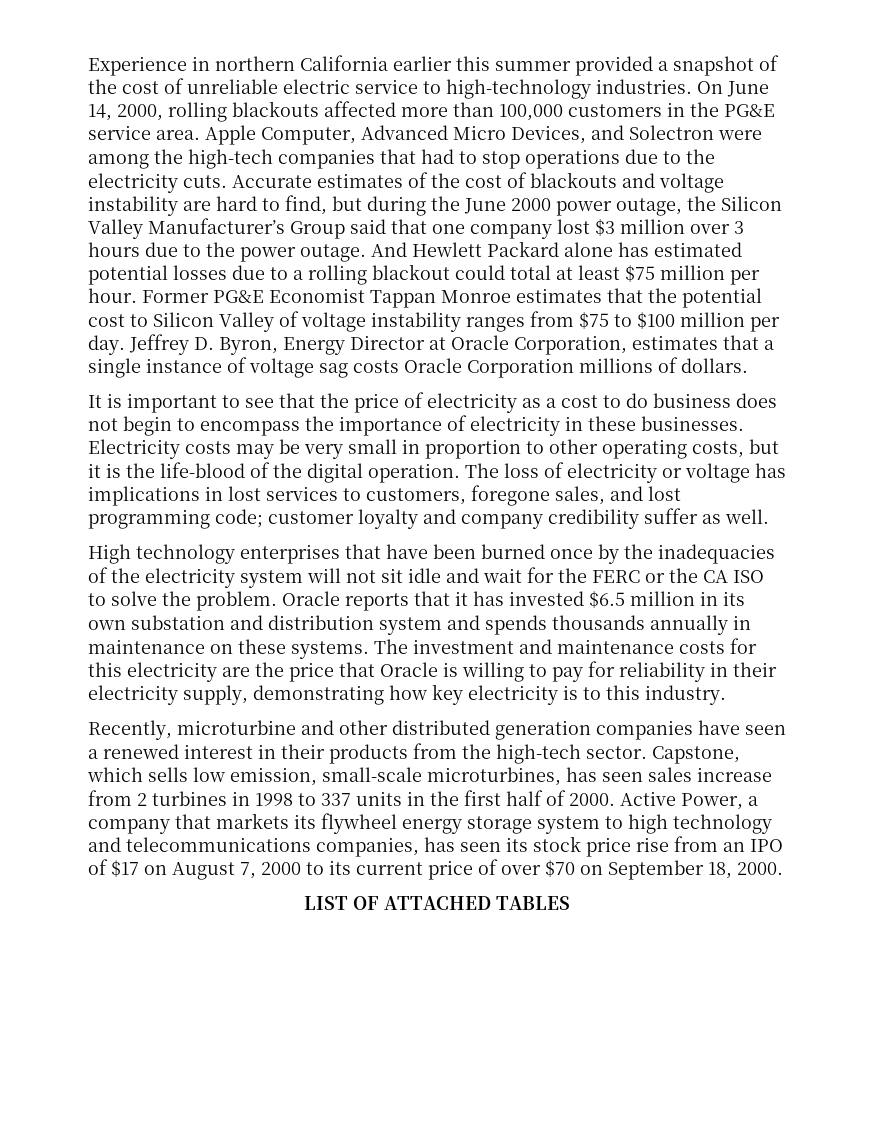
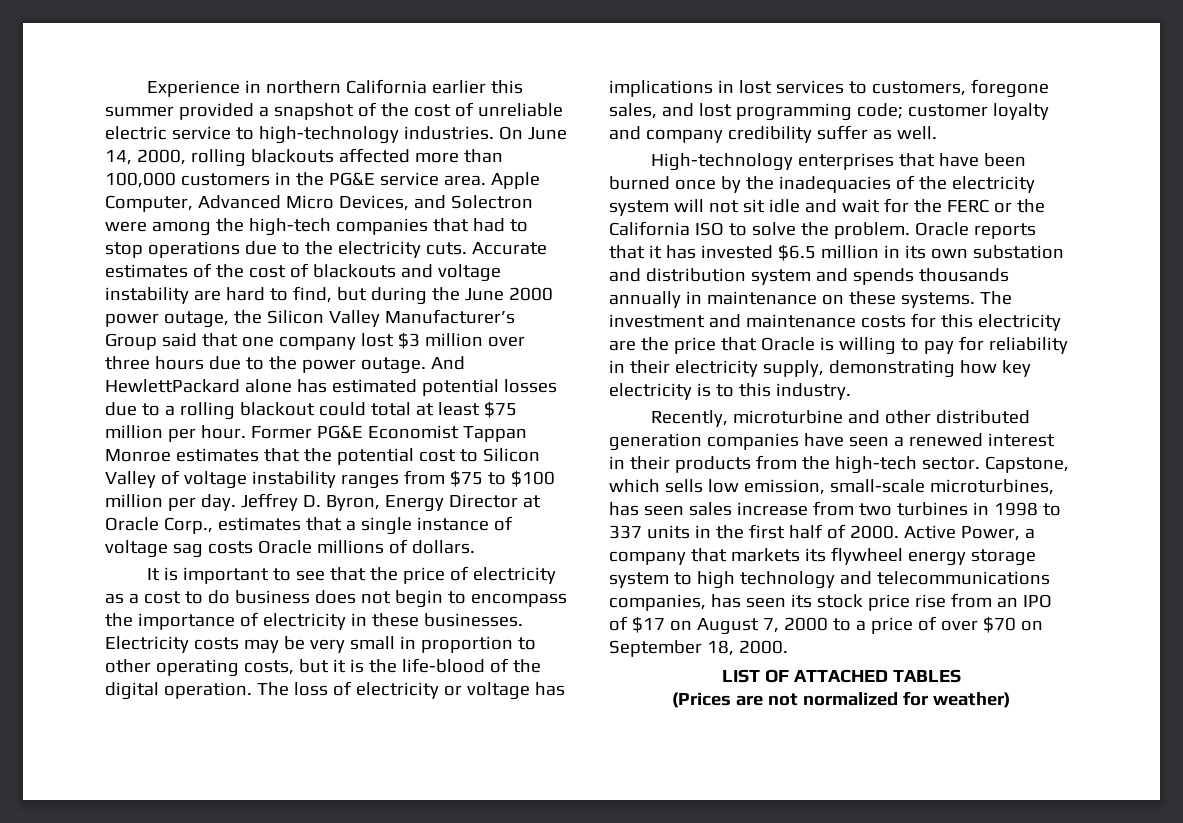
- Accurate estimates of the cost of blackouts and voltage instability are hard to find, but during the June 2000 power outage, the Silicon Valley Manufacturer’s Group said that one company lost $3 million over 3 hours due to the power outage.
+ Accurate estimates of the cost of blackouts and voltage instability are hard to find, but during the June 2000 power outage, the Silicon Valley Manufacturer’s Group said that one company lost $3 million over three hours due to the power outage.
- And Hewlett Packard alone has estimated potential losses due to a rolling blackout could total at least $75 million per hour.
+ And HewlettPackard alone has estimated potential losses due to a rolling blackout could total at least $75 million per hour.
- Jeffrey D. Byron, Energy Director at Oracle Corporation, estimates that a single instance of voltage sag costs Oracle Corporation millions of dollars.
+ Jeffrey D. Byron, Energy Director at Oracle Corp., estimates that a single instance of voltage sag costs Oracle millions of dollars.
- High technology enterprises that have been burned once by the inadequacies of the electricity system will not sit idle and wait for the FERC or the CA ISO to solve the problem.
+ High-technology enterprises that have been burned once by the inadequacies of the electricity system will not sit idle and wait for the FERC or the California ISO to solve the problem.
- Capstone, which sells low emission, small-scale microturbines, has seen sales increase from 2 turbines in 1998 to 337 units in the first half of 2000.
+ Capstone, which sells low emission, small-scale microturbines, has seen sales increase from two turbines in 1998 to 337 units in the first half of 2000.
- Active Power, a company that markets its flywheel energy storage system to high technology and telecommunications companies, has seen its stock price rise from an IPO of $17 on August 7, 2000 to its current price of over $70 on September 18, 2000.
+ Active Power, a company that markets its flywheel energy storage system to high technology and telecommunications companies, has seen its stock price rise from an IPO of $17 on August 7, 2000 to a price of over $70 on September 18, 2000.
+ (Prices are not normalized for weather)

